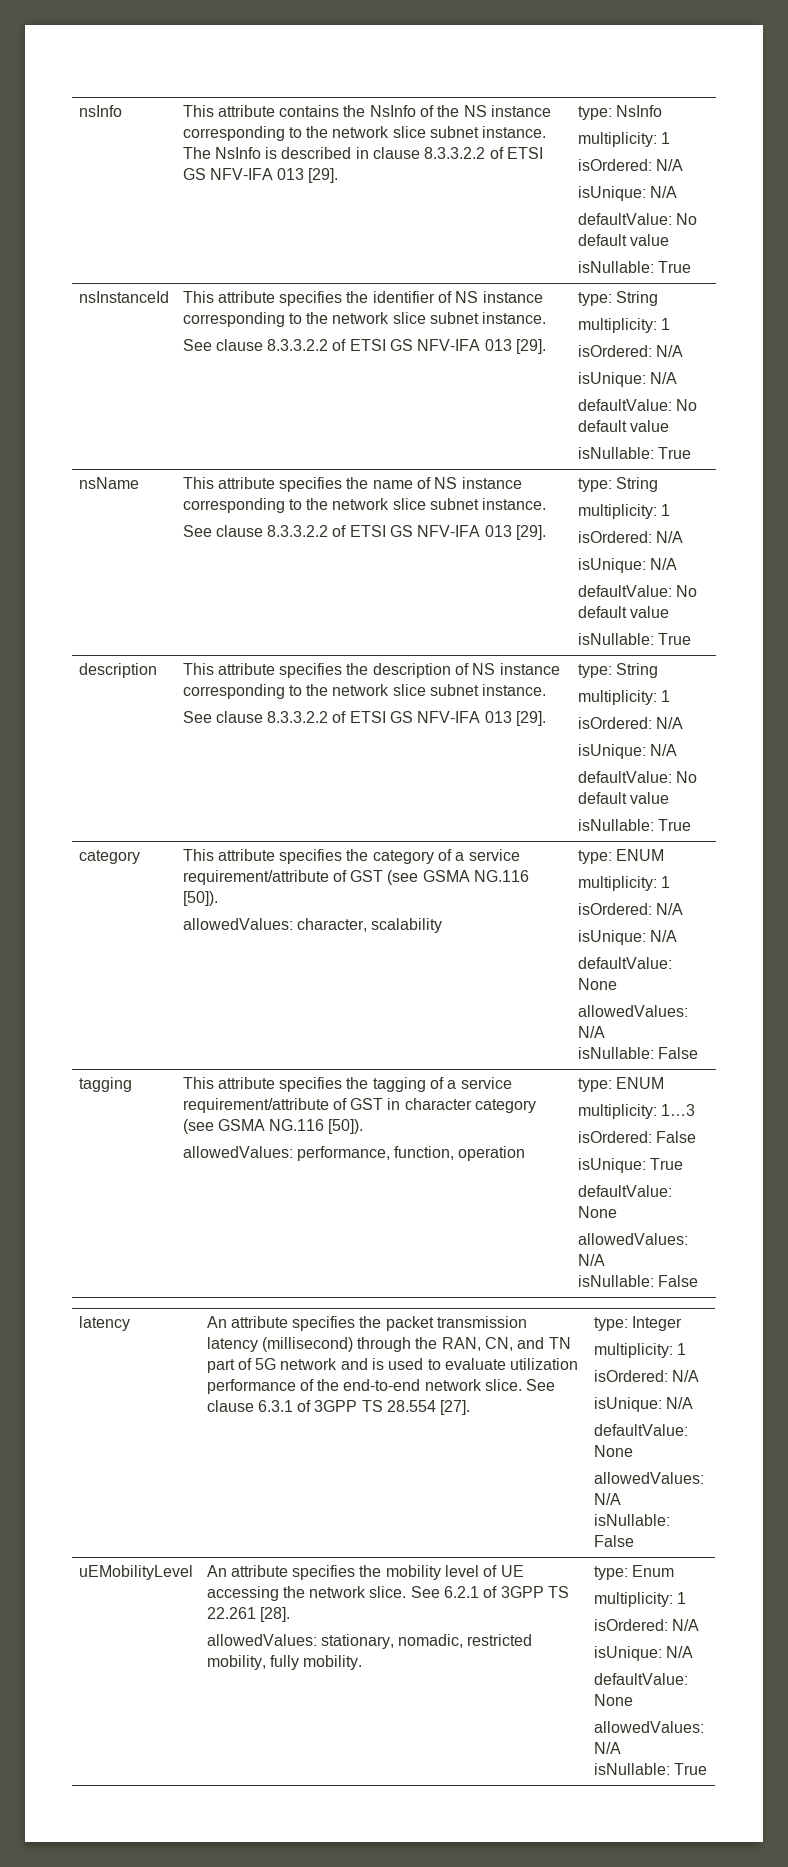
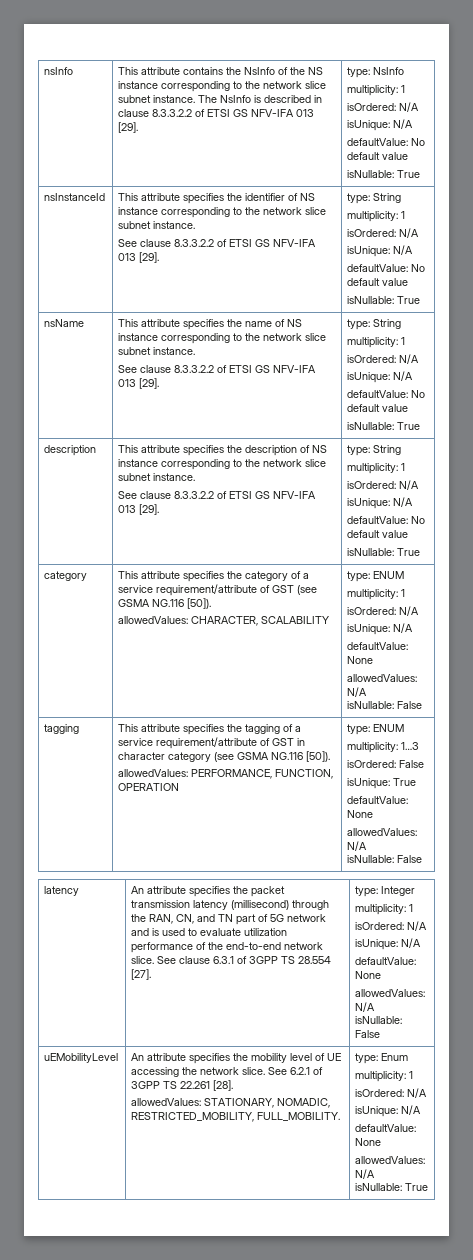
  category | This attribute specifies the category of a service requirement/attribute of GST (see GSMA NG.116 [50]).
- allowedValues: character, scalability | type: ENUM
+ allowedValues: CHARACTER, SCALABILITY | type: ENUM
  tagging | This attribute specifies the tagging of a service requirement/attribute of GST in character category (see GSMA NG.116 [50]).
- allowedValues: performance, function, operation | type: ENUM
+ allowedValues: PERFORMANCE, FUNCTION, OPERATION | type: ENUM
- allowedValues: stationary, nomadic, restricted mobility, fully mobility.
+ allowedValues: STATIONARY, NOMADIC, RESTRICTED_MOBILITY, FULL_MOBILITY.

